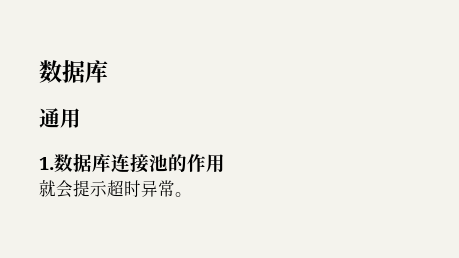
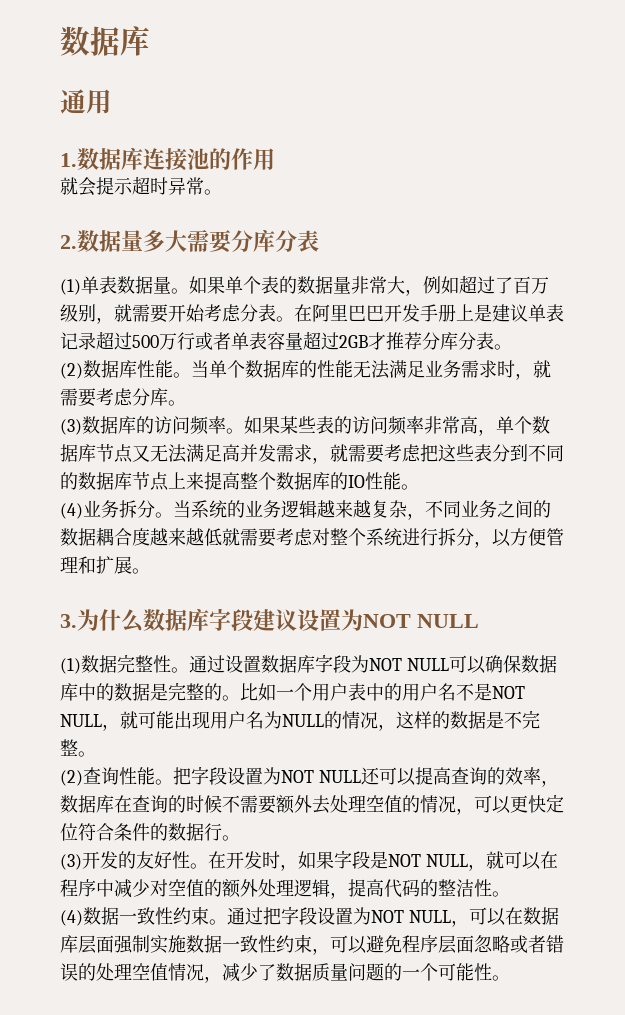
+ 2.数据量多大需要分库分表
+ (1)单表数据量。如果单个表的数据量非常大，例如超过了百万级别，就需要开始考虑分表。在阿里巴巴开发手册上是建议单表记录超过500万行或者单表容量超过2GB才推荐分库分表。
+ (2)数据库性能。当单个数据库的性能无法满足业务需求时，就需要考虑分库。
+ (3)数据库的访问频率。如果某些表的访问频率非常高，单个数据库节点又无法满足高并发需求，就需要考虑把这些表分到不同的数据库节点上来提高整个数据库的IO性能。
+ (4)业务拆分。当系统的业务逻辑越来越复杂，不同业务之间的数据耦合度越来越低就需要考虑对整个系统进行拆分，以方便管理和扩展。
+ 3.为什么数据库字段建议设置为NOT NULL
+ (1)数据完整性。通过设置数据库字段为NOT NULL可以确保数据库中的数据是完整的。比如一个用户表中的用户名不是NOT NULL，就可能出现用户名为NULL的情况，这样的数据是不完整。
+ (2)查询性能。把字段设置为NOT NULL还可以提高查询的效率，数据库在查询的时候不需要额外去处理空值的情况，可以更快定位符合条件的数据行。
+ (3)开发的友好性。在开发时，如果字段是NOT NULL，就可以在程序中减少对空值的额外处理逻辑，提高代码的整洁性。
+ (4)数据一致性约束。通过把字段设置为NOT NULL，可以在数据库层面强制实施数据一致性约束，可以避免程序层面忽略或者错误的处理空值情况，减少了数据质量问题的一个可能性。

